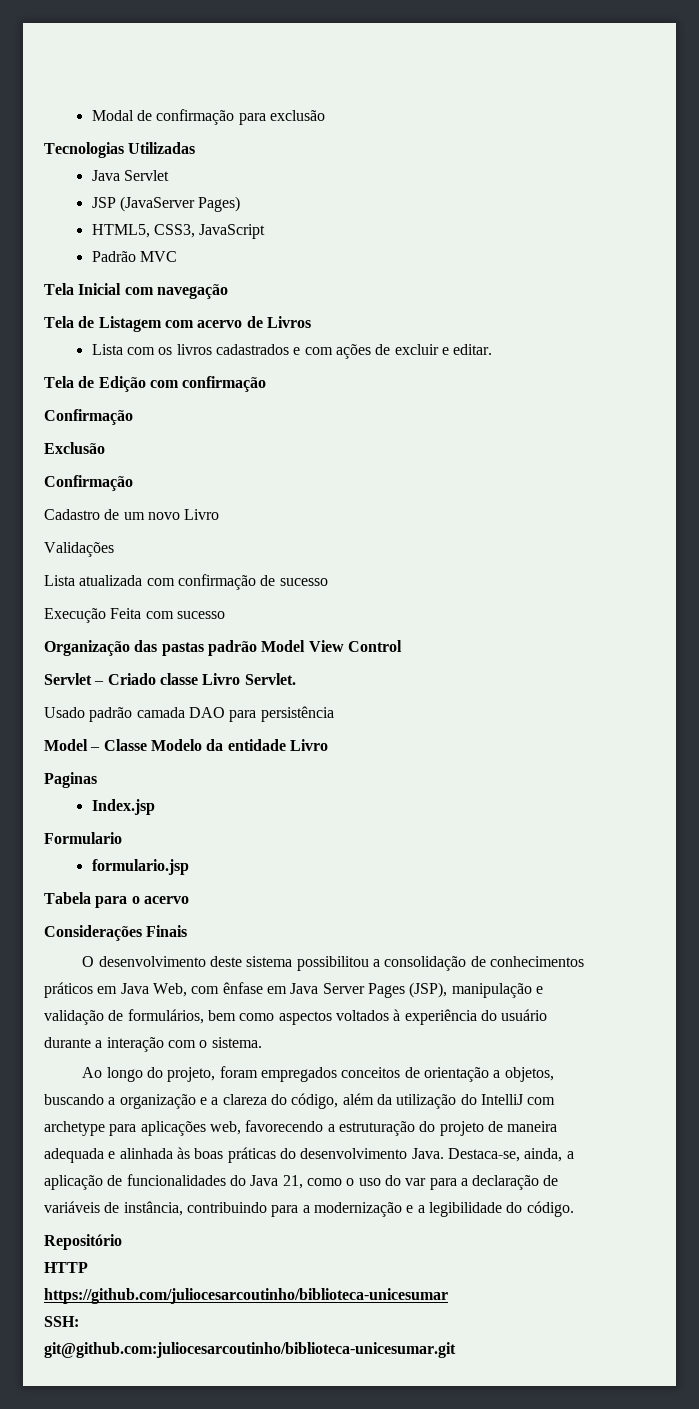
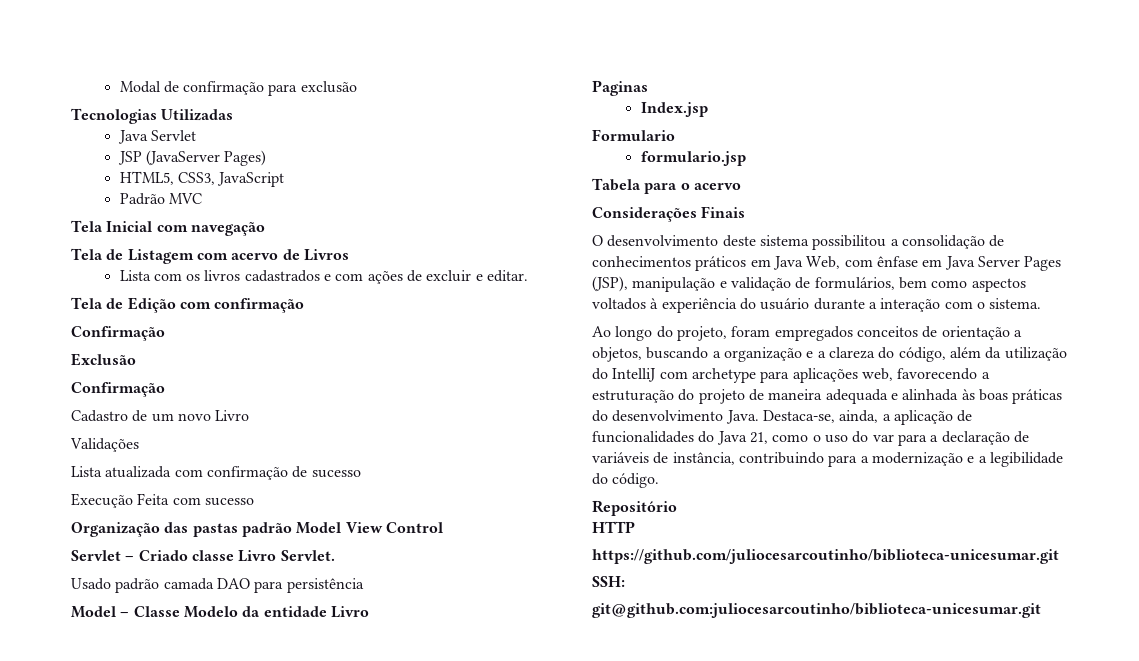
- https://github.com/juliocesarcoutinho/biblioteca-unicesumar
+ https://github.com/juliocesarcoutinho/biblioteca-unicesumar.git

